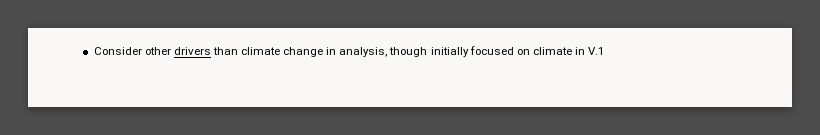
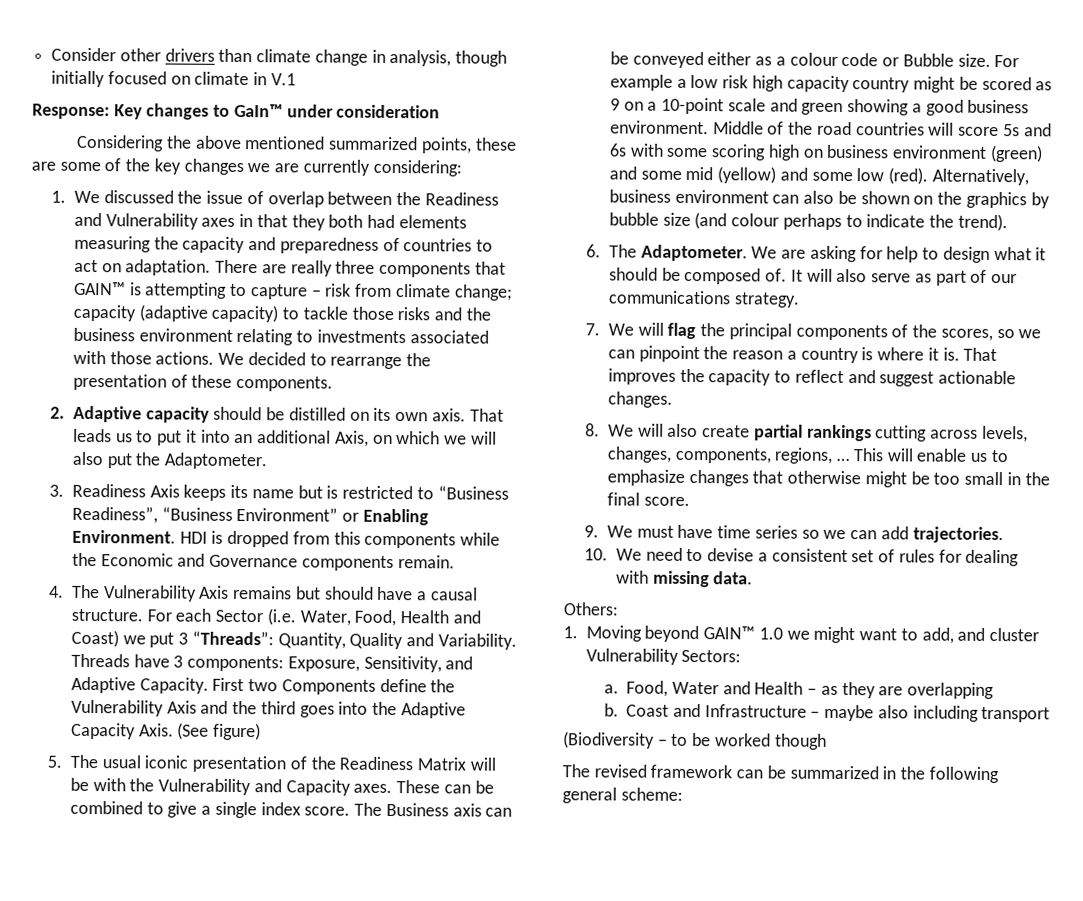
+ Response: Key changes to GaIn™ under consideration
+ Considering the above mentioned summarized points, these are some of the key changes we are currently considering:
+ 1. We discussed the issue of overlap between the Readiness and Vulnerability axes in that they both had elements measuring the capacity and preparedness of countries to act on adaptation. There are really three components that GAIN™ is attempting to capture – risk from climate change; capacity (adaptive capacity) to tackle those risks and the business environment relating to investments associated with those actions. We decided to rearrange the presentation of these components.
+ 2. Adaptive capacity should be distilled on its own axis. That leads us to put it into an additional Axis, on which we will also put the Adaptometer.
+ 3. Readiness Axis keeps its name but is restricted to “Business Readiness”, “Business Environment” or Enabling Environment. HDI is dropped from this components while the Economic and Governance components remain.
+ 4. The Vulnerability Axis remains but should have a causal structure. For each Sector (i.e. Water, Food, Health and Coast) we put 3 “Threads”: Quantity, Quality and Variability. Threads have 3 components: Exposure, Sensitivity, and Adaptive Capacity. First two Components define the Vulnerability Axis and the third goes into the Adaptive Capacity Axis. (See figure)
+ 5. The usual iconic presentation of the Readiness Matrix will be with the Vulnerability and Capacity axes. These can be combined to give a single index score. The Business axis can be conveyed either as a colour code or Bubble size. For example a low risk high capacity country might be scored as 9 on a 10-point scale and green showing a good business environment. Middle of the road countries will score 5s and 6s with some scoring high on business environment (green) and some mid (yellow) and some low (red). Alternatively, business environment can also be shown on the graphics by bubble size (and colour perhaps to indicate the trend).
+ 6. The Adaptometer. We are asking for help to design what it should be composed of. It will also serve as part of our communications strategy.
+ 7. We will flag the principal components of the scores, so we can pinpoint the reason a country is where it is. That improves the capacity to reflect and suggest actionable changes.
+ 8. We will also create partial rankings cutting across levels, changes, components, regions, … This will enable us to emphasize changes that otherwise might be too small in the final score.
+ 9. We must have time series so we can add trajectories.
+ 10. We need to devise a consistent set of rules for dealing with missing data.
+ Others:
+ 1. Moving beyond GAIN™ 1.0 we might want to add, and cluster Vulnerability Sectors:
+ a. Food, Water and Health – as they are overlapping
+ b. Coast and Infrastructure – maybe also including transport
+ (Biodiversity – to be worked though
+ The revised framework can be summarized in the following general scheme:

